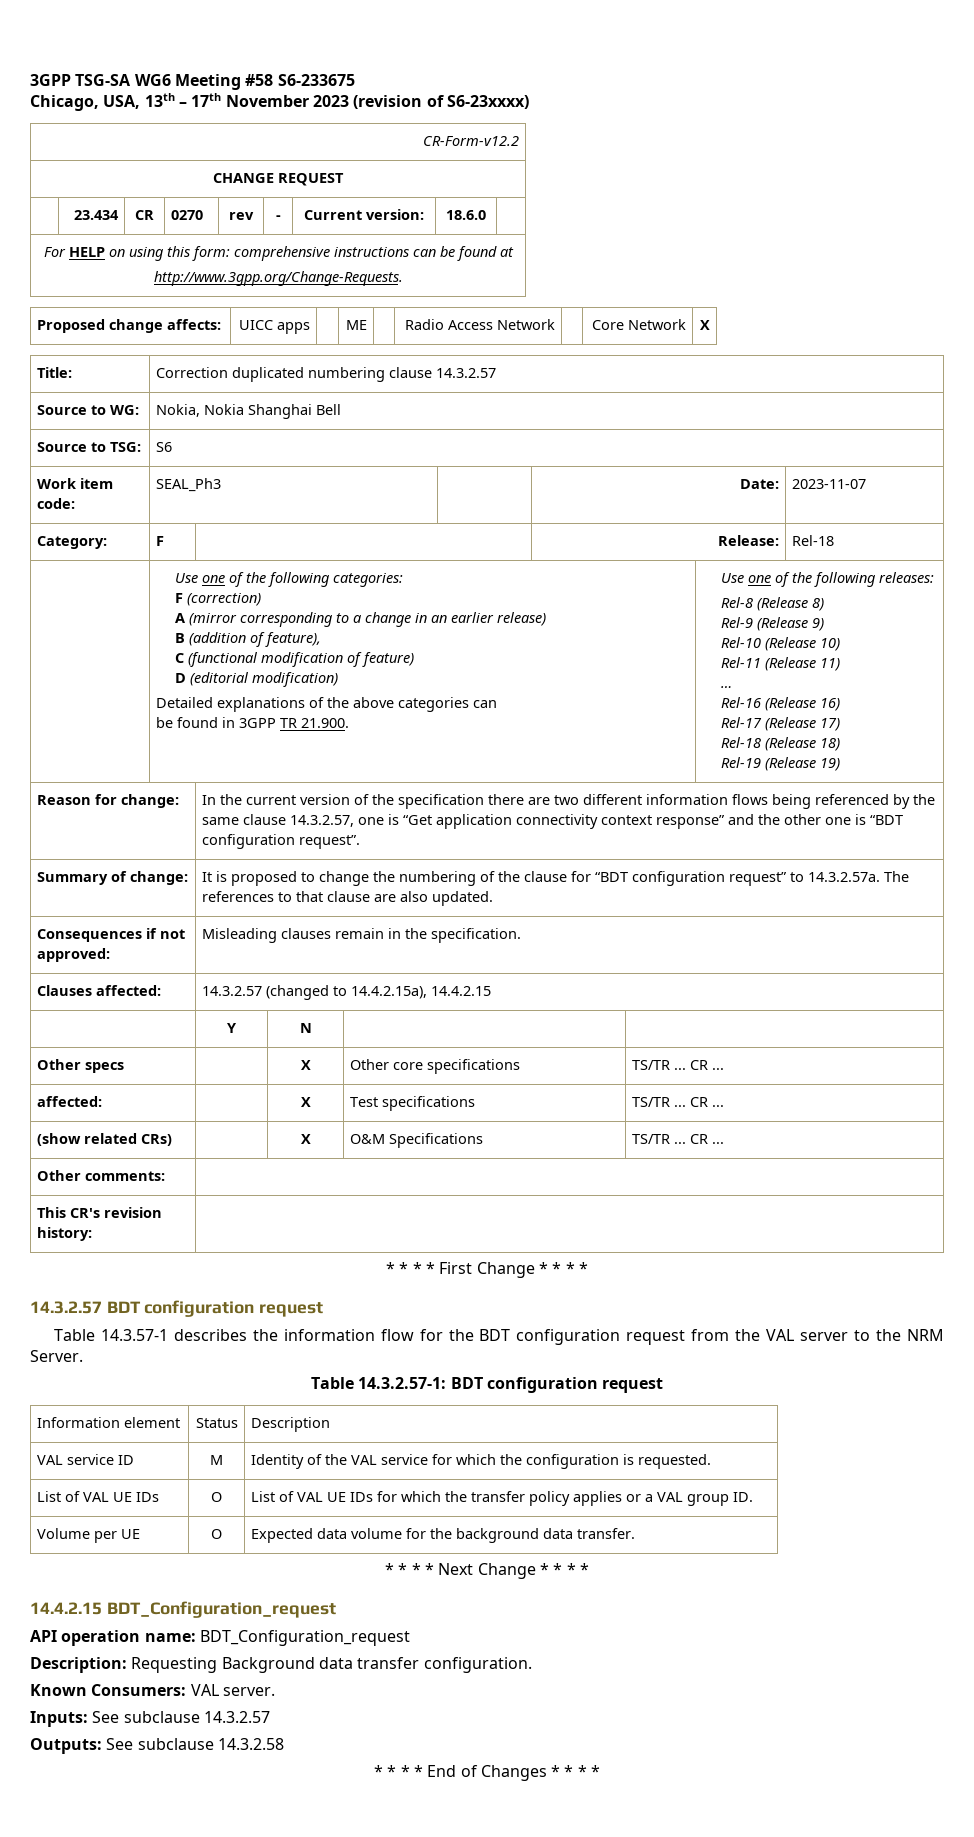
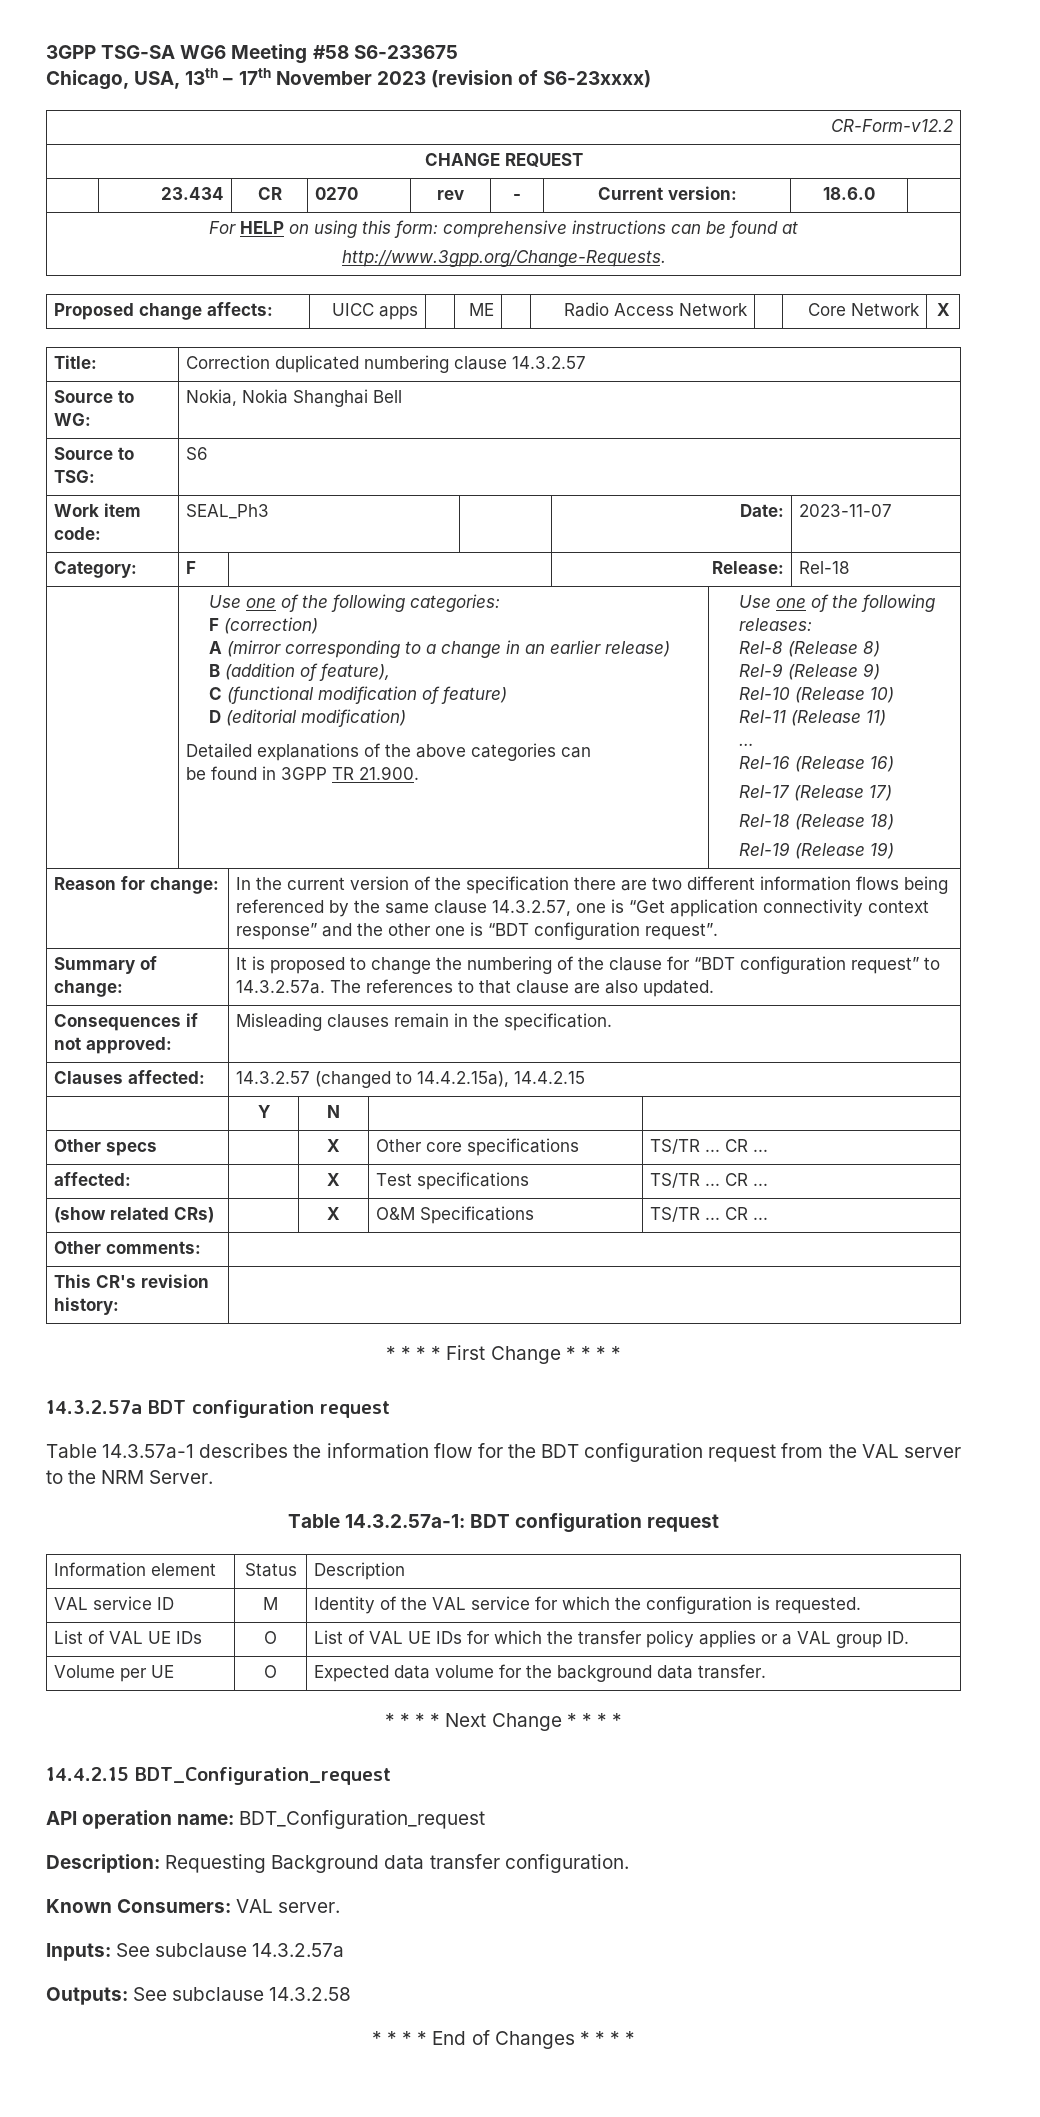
- 14.3.2.57 BDT configuration request
+ 14.3.2.57a BDT configuration request
- Table 14.3.57-1 describes the information flow for the BDT configuration request from the VAL server to the NRM Server.
+ Table 14.3.57a-1 describes the information flow for the BDT configuration request from the VAL server to the NRM Server.
- Table 14.3.2.57-1: BDT configuration request
+ Table 14.3.2.57a-1: BDT configuration request
- Inputs: See subclause 14.3.2.57
+ Inputs: See subclause 14.3.2.57a

